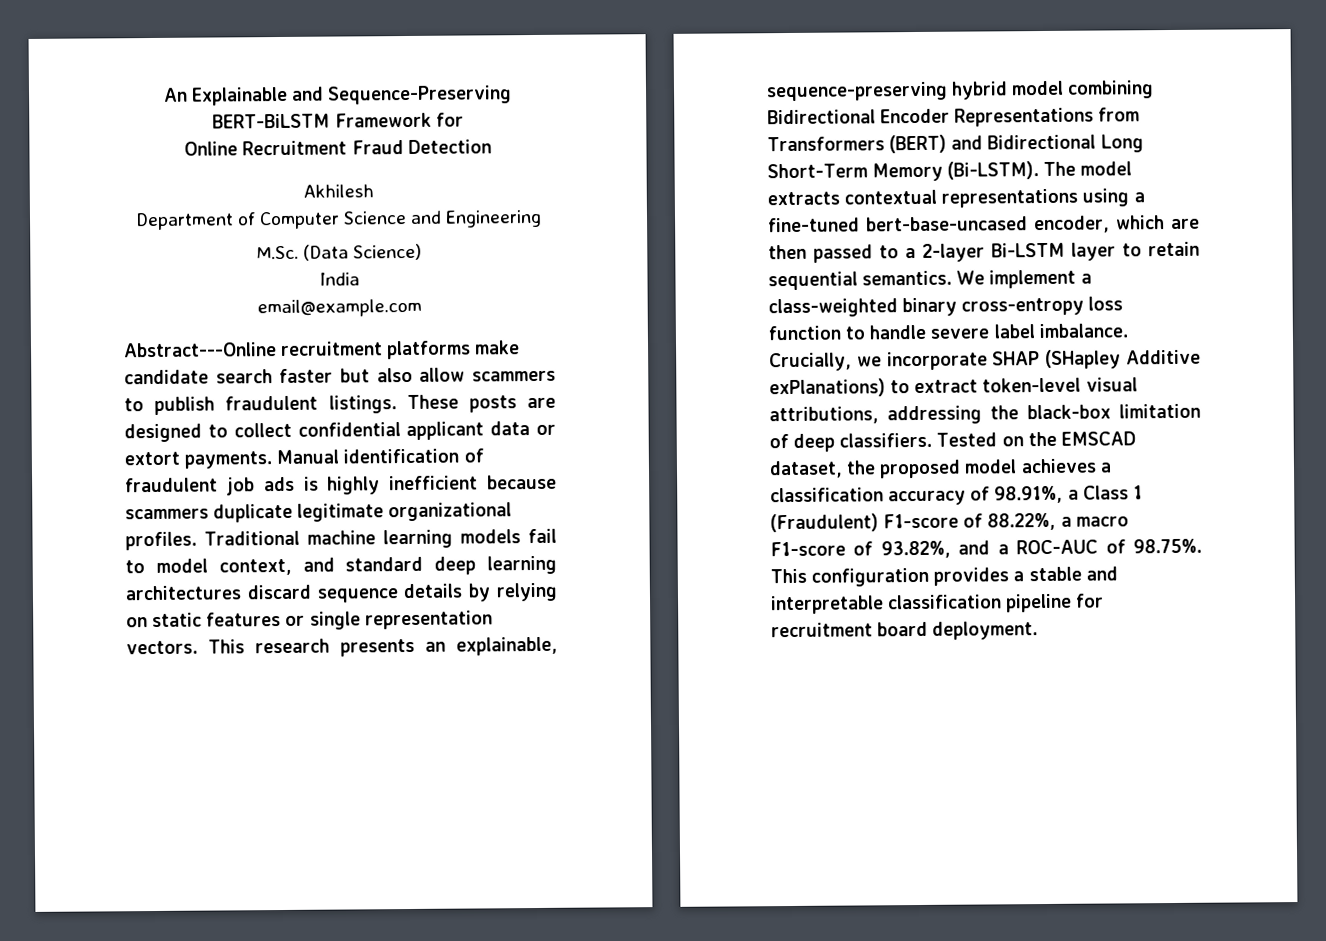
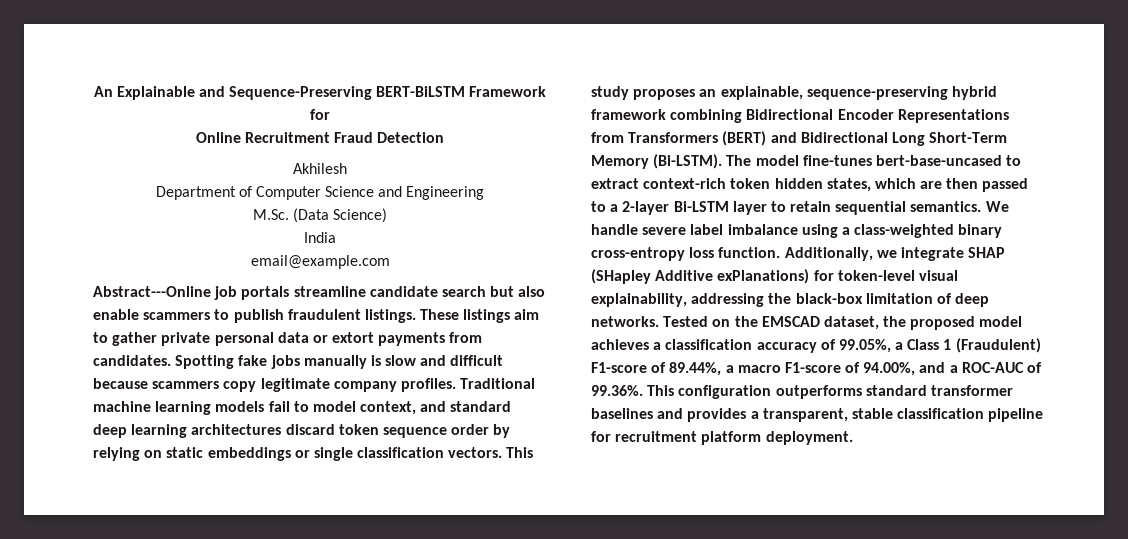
- Abstract---Online recruitment platforms make candidate search faster but also allow scammers to publish fraudulent listings.
+ Abstract---Online job portals streamline candidate search but also enable scammers to publish fraudulent listings.
- These posts are designed to collect confidential applicant data or extort payments. Manual identification of fraudulent job ads is highly inefficient because scammers duplicate legitimate organizational profiles.
+ These listings aim to gather private personal data or extort payments from candidates. Spotting fake jobs manually is slow and difficult because scammers copy legitimate company profiles.
- Traditional machine learning models fail to model context, and standard deep learning architectures discard sequence details by relying on static features or single representation vectors.
+ Traditional machine learning models fail to model context, and standard deep learning architectures discard token sequence order by relying on static embeddings or single classification vectors.
- This research presents an explainable, sequence-preserving hybrid model combining Bidirectional Encoder Representations from Transformers (BERT) and Bidirectional Long Short-Term Memory (Bi-LSTM).
+ This study proposes an explainable, sequence-preserving hybrid framework combining Bidirectional Encoder Representations from Transformers (BERT) and Bidirectional Long Short-Term Memory (Bi-LSTM).
- The model extracts contextual representations using a fine-tuned bert-base-uncased encoder, which are then passed to a 2-layer Bi-LSTM layer to retain sequential semantics.
+ The model fine-tunes bert-base-uncased to extract context-rich token hidden states, which are then passed to a 2-layer Bi-LSTM layer to retain sequential semantics.
- We implement a class-weighted binary cross-entropy loss function to handle severe label imbalance. Crucially, we incorporate SHAP (SHapley Additive exPlanations) to extract token-level visual attributions, addressing the black-box limitation of deep classifiers.
+ We handle severe label imbalance using a class-weighted binary cross-entropy loss function. Additionally, we integrate SHAP (SHapley Additive exPlanations) for token-level visual explainability, addressing the black-box limitation of deep networks.
- Tested on the EMSCAD dataset, the proposed model achieves a classification accuracy of 98.91%, a Class 1 (Fraudulent) F1-score of 88.22%, a macro F1-score of 93.82%, and a ROC-AUC of 98.75%. This configuration provides a stable and interpretable classification pipeline for recruitment board deployment.
+ Tested on the EMSCAD dataset, the proposed model achieves a classification accuracy of 99.05%, a Class 1 (Fraudulent) F1-score of 89.44%, a macro F1-score of 94.00%, and a ROC-AUC of 99.36%. This configuration outperforms standard transformer baselines and provides a transparent, stable classification pipeline for recruitment platform deployment.

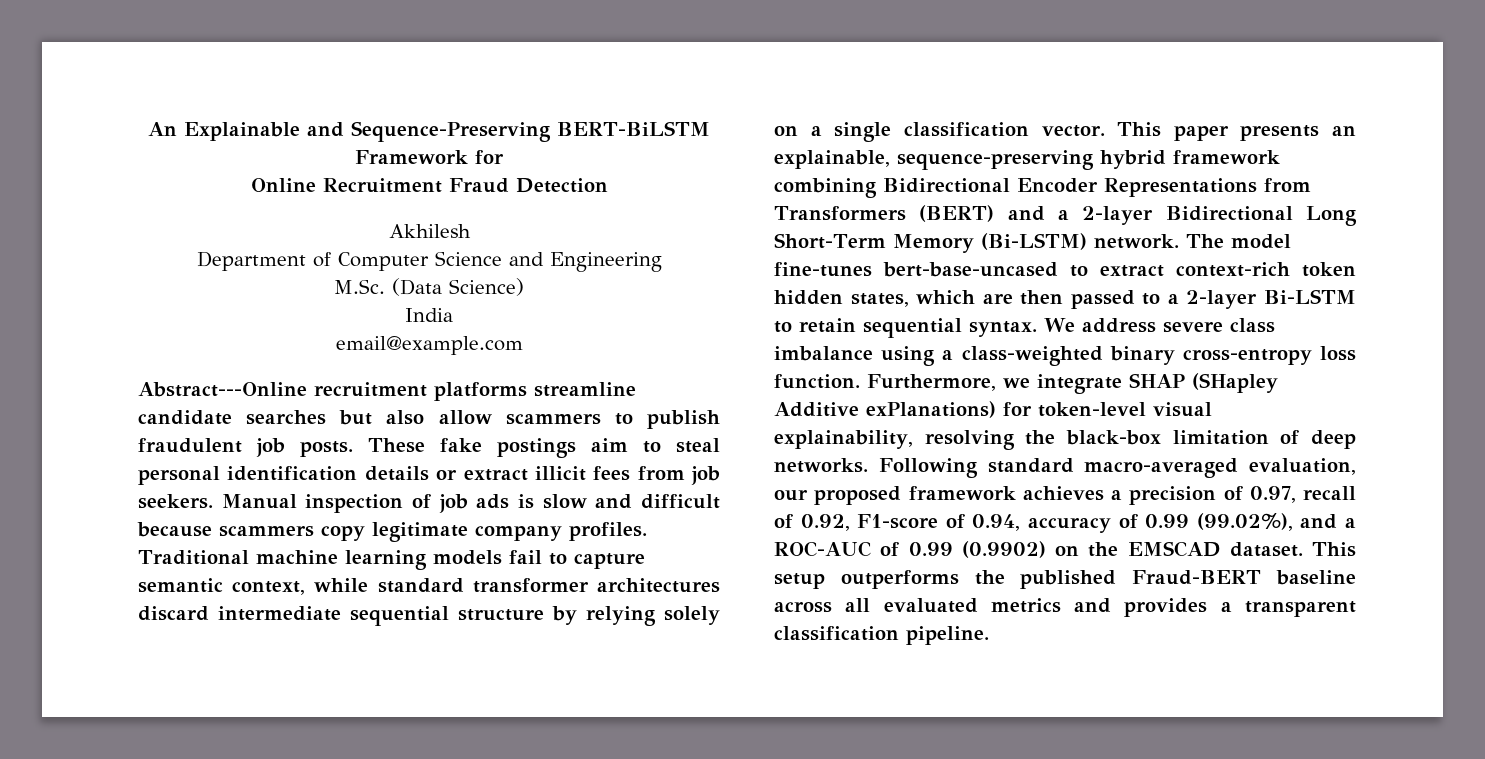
- Abstract---Online job portals streamline candidate search but also enable scammers to publish fraudulent listings. These listings aim to gather private personal data or extort payments from candidates. Spotting fake jobs manually is slow and difficult because scammers copy legitimate company profiles.
+ Abstract---Online recruitment platforms streamline candidate searches but also allow scammers to publish fraudulent job posts. These fake postings aim to steal personal identification details or extract illicit fees from job seekers. Manual inspection of job ads is slow and difficult because scammers copy legitimate company profiles.
- Traditional machine learning models fail to model context, and standard deep learning architectures discard token sequence order by relying on static embeddings or single classification vectors. This study proposes an explainable, sequence-preserving hybrid framework combining Bidirectional Encoder Representations from Transformers (BERT) and Bidirectional Long Short-Term Memory (Bi-LSTM).
+ Traditional machine learning models fail to capture semantic context, while standard transformer architectures discard intermediate sequential structure by relying solely on a single classification vector. This paper presents an explainable, sequence-preserving hybrid framework combining Bidirectional Encoder Representations from Transformers (BERT) and a 2-layer Bidirectional Long Short-Term Memory (Bi-LSTM) network.
- The model fine-tunes bert-base-uncased to extract context-rich token hidden states, which are then passed to a 2-layer Bi-LSTM layer to retain sequential semantics. We handle severe label imbalance using a class-weighted binary cross-entropy loss function.
+ The model fine-tunes bert-base-uncased to extract context-rich token hidden states, which are then passed to a 2-layer Bi-LSTM to retain sequential syntax. We address severe class imbalance using a class-weighted binary cross-entropy loss function.
- Additionally, we integrate SHAP (SHapley Additive exPlanations) for token-level visual explainability, addressing the black-box limitation of deep networks.
+ Furthermore, we integrate SHAP (SHapley Additive exPlanations) for token-level visual explainability, resolving the black-box limitation of deep networks.
- Tested on the EMSCAD dataset, the proposed model achieves a classification accuracy of 99.05%, a Class 1 (Fraudulent) F1-score of 89.44%, a macro F1-score of 94.00%, and a ROC-AUC of 99.36%. This configuration outperforms standard transformer baselines and provides a transparent, stable classification pipeline for recruitment platform deployment.
+ Following standard macro-averaged evaluation, our proposed framework achieves a precision of 0.97, recall of 0.92, F1-score of 0.94, accuracy of 0.99 (99.02%), and a ROC-AUC of 0.99 (0.9902) on the EMSCAD dataset. This setup outperforms the published Fraud-BERT baseline across all evaluated metrics and provides a transparent classification pipeline.

